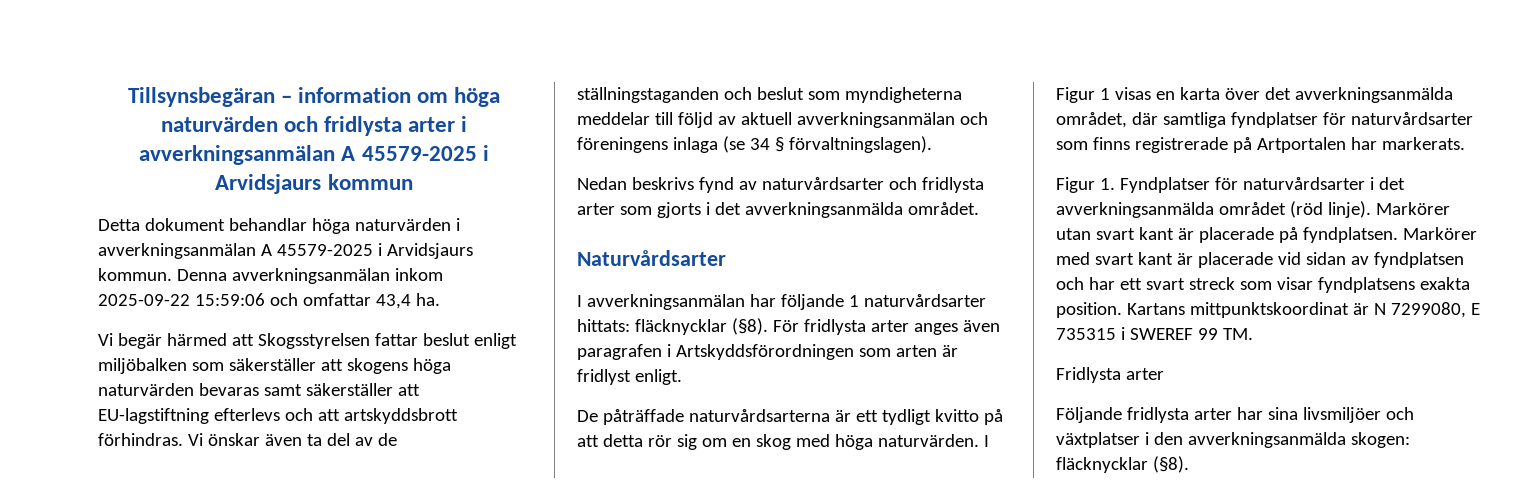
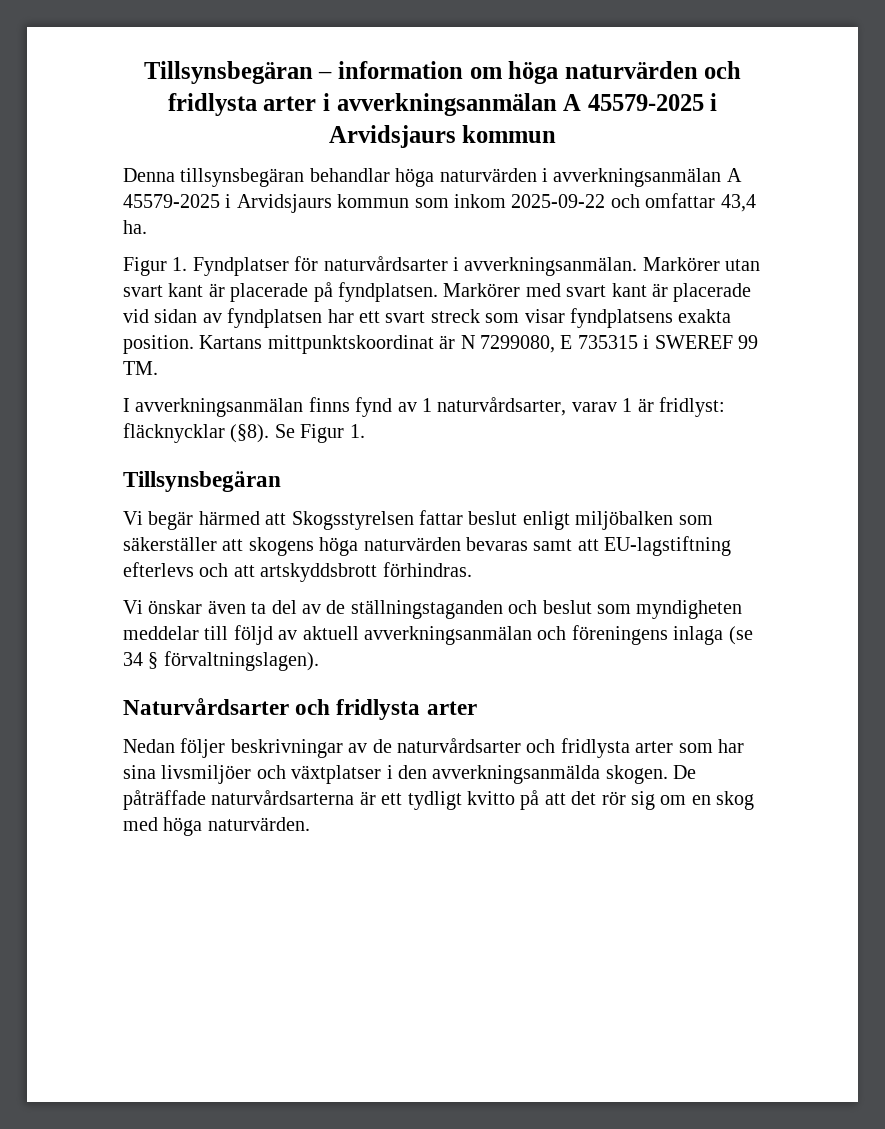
- Detta dokument behandlar höga naturvärden i avverkningsanmälan A 45579-2025 i Arvidsjaurs kommun. Denna avverkningsanmälan inkom 2025-09-22 15:59:06 och omfattar 43,4 ha.
+ Denna tillsynsbegäran behandlar höga naturvärden i avverkningsanmälan A 45579-2025 i Arvidsjaurs kommun som inkom 2025-09-22 och omfattar 43,4 ha.
- Vi begär härmed att Skogsstyrelsen fattar beslut enligt miljöbalken som säkerställer att skogens höga naturvärden bevaras samt säkerställer att EU-lagstiftning efterlevs och att artskyddsbrott förhindras. Vi önskar även ta del av de ställningstaganden och beslut som myndigheterna meddelar till följd av aktuell avverkningsanmälan och föreningens inlaga (se 34 § förvaltningslagen).
- Nedan beskrivs fynd av naturvårdsarter och fridlysta arter som gjorts i det avverkningsanmälda området.
- Naturvårdsarter
- I avverkningsanmälan har följande 1 naturvårdsarter hittats: fläcknycklar (§8). För fridlysta arter anges även paragrafen i Artskyddsförordningen som arten är fridlyst enligt.
- De påträffade naturvårdsarterna är ett tydligt kvitto på att detta rör sig om en skog med höga naturvärden. I Figur 1 visas en karta över det avverkningsanmälda området, där samtliga fyndplatser för naturvårdsarter som finns registrerade på Artportalen har markerats.
- Figur 1. Fyndplatser för naturvårdsarter i det avverkningsanmälda området (röd linje).
+ Figur 1. Fyndplatser för naturvårdsarter i avverkningsanmälan.
- Markörer med svart kant är placerade vid sidan av fyndplatsen och har ett svart streck som visar fyndplatsens exakta position.
+ Markörer med svart kant är placerade vid sidan av fyndplatsen har ett svart streck som visar fyndplatsens exakta position.
- Fridlysta arter
- Följande fridlysta arter har sina livsmiljöer och växtplatser i den avverkningsanmälda skogen: fläcknycklar (§8).
+ I avverkningsanmälan finns fynd av 1 naturvårdsarter, varav 1 är fridlyst: fläcknycklar (§8). Se Figur 1.
+ Tillsynsbegäran
+ Vi begär härmed att Skogsstyrelsen fattar beslut enligt miljöbalken som säkerställer att skogens höga naturvärden bevaras samt att EU-lagstiftning efterlevs och att artskyddsbrott förhindras.
+ Vi önskar även ta del av de ställningstaganden och beslut som myndigheten meddelar till följd av aktuell avverkningsanmälan och föreningens inlaga (se 34 § förvaltningslagen).
+ Naturvårdsarter och fridlysta arter
+ Nedan följer beskrivningar av de naturvårdsarter och fridlysta arter som har sina livsmiljöer och växtplatser i den avverkningsanmälda skogen. De påträffade naturvårdsarterna är ett tydligt kvitto på att det rör sig om en skog med höga naturvärden.

